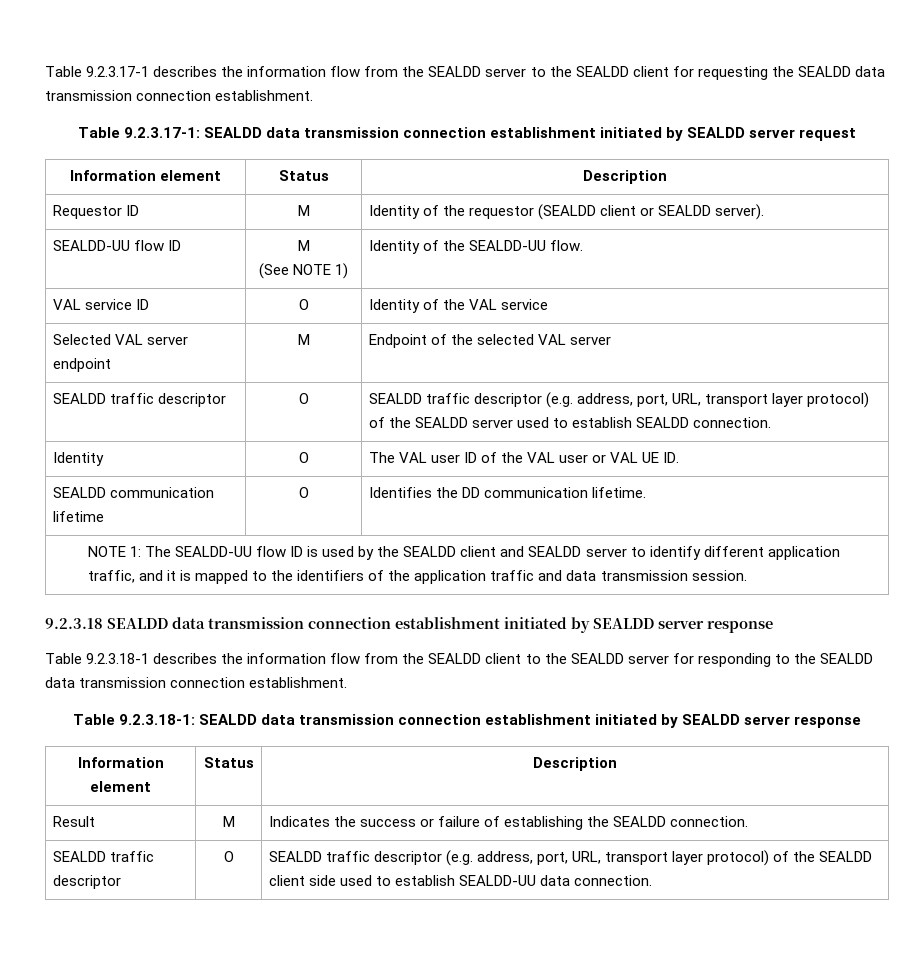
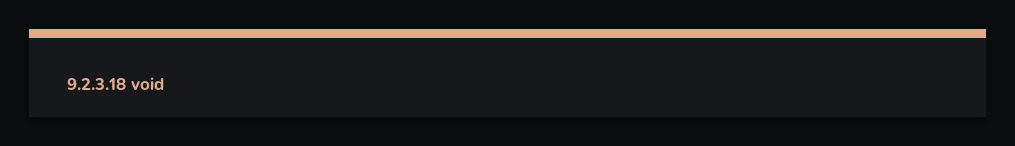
- Table 9.2.3.17-1 describes the information flow from the SEALDD server to the SEALDD client for requesting the SEALDD data transmission connection establishment.
- Table 9.2.3.17-1: SEALDD data transmission connection establishment initiated by SEALDD server request
- Information element | Status | Description
- Requestor ID | M | Identity of the requestor (SEALDD client or SEALDD server).
- SEALDD-UU flow ID | M
- (See NOTE 1) | Identity of the SEALDD-UU flow.
- VAL service ID | O | Identity of the VAL service
- Selected VAL server endpoint | M | Endpoint of the selected VAL server
- SEALDD traffic descriptor | O | SEALDD traffic descriptor (e.g. address, port, URL, transport layer protocol) of the SEALDD server used to establish SEALDD connection.
- Identity | O | The VAL user ID of the VAL user or VAL UE ID.
- SEALDD communication lifetime | O | Identifies the DD communication lifetime.
- NOTE 1: The SEALDD-UU flow ID is used by the SEALDD client and SEALDD server to identify different application traffic, and it is mapped to the identifiers of the application traffic and data transmission session.
- 9.2.3.18 SEALDD data transmission connection establishment initiated by SEALDD server response
- Table 9.2.3.18-1 describes the information flow from the SEALDD client to the SEALDD server for responding to the SEALDD data transmission connection establishment.
- Table 9.2.3.18-1: SEALDD data transmission connection establishment initiated by SEALDD server response
- Information element | Status | Description
- Result | M | Indicates the success or failure of establishing the SEALDD connection.
- SEALDD traffic descriptor | O | SEALDD traffic descriptor (e.g. address, port, URL, transport layer protocol) of the SEALDD client side used to establish SEALDD-UU data connection.
+ 9.2.3.18 void

